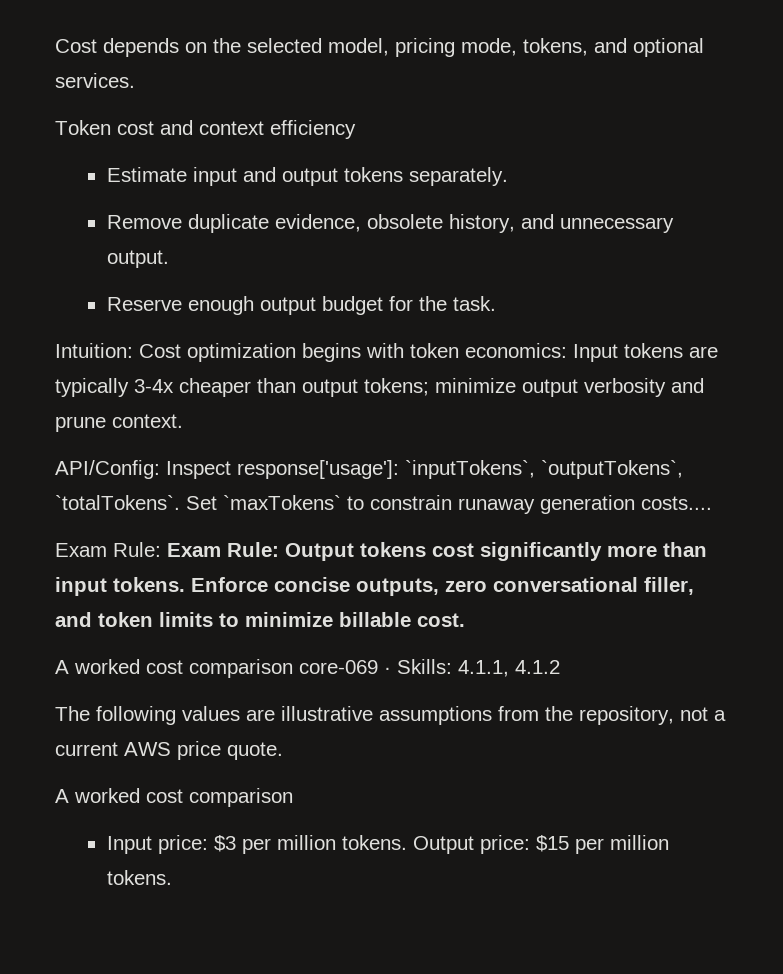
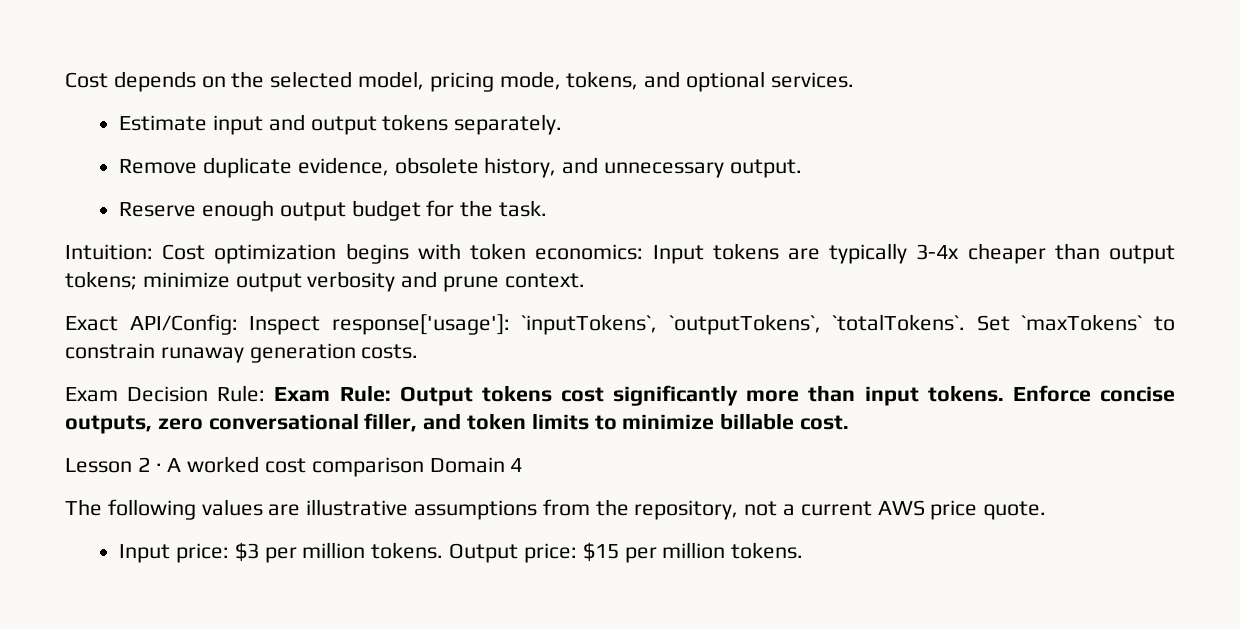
- Token cost and context efficiency
- API/Config: Inspect response['usage']: `inputTokens`, `outputTokens`, `totalTokens`.
+ Exact API/Config: Inspect response['usage']: `inputTokens`, `outputTokens`, `totalTokens`.
- Set `maxTokens` to constrain runaway generation costs....
- Exam Rule: Exam Rule: Output tokens cost significantly more than input tokens.
+ Set `maxTokens` to constrain runaway generation costs.
+ Exam Decision Rule: Exam Rule: Output tokens cost significantly more than input tokens.
- A worked cost comparison core-069 · Skills: 4.1.1, 4.1.2
+ Lesson 2 · A worked cost comparison Domain 4
  The following values are illustrative assumptions from the repository, not a current AWS price quote.
- A worked cost comparison

